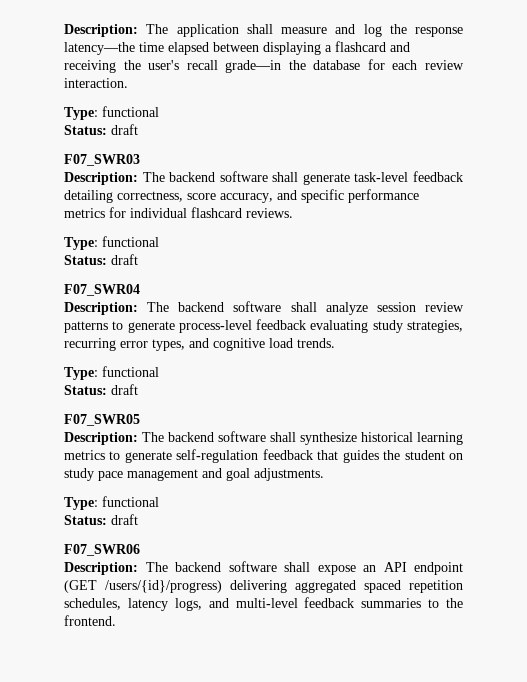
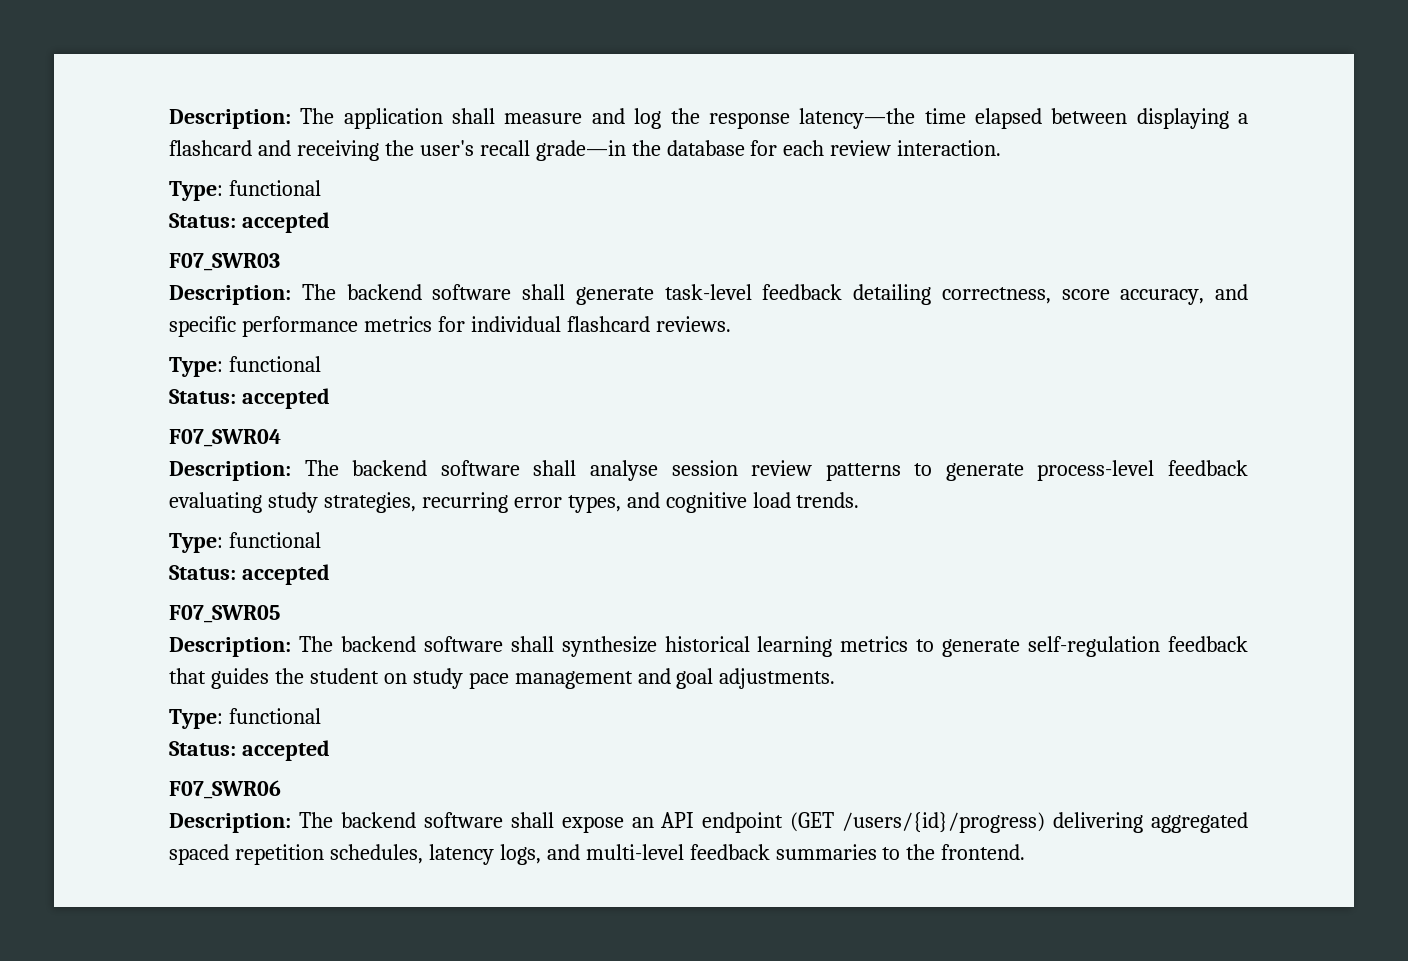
  Description: The application shall measure and log the response latency—the time elapsed between displaying a flashcard and receiving the user's recall grade—in the database for each review interaction.
  Type: functional
- Status: draft
+ Status: accepted
  Description: The backend software shall generate task-level feedback detailing correctness, score accuracy, and specific performance metrics for individual flashcard reviews.
  Type: functional
- Status: draft
+ Status: accepted
- Description: The backend software shall analyze session review patterns to generate process-level feedback evaluating study strategies, recurring error types, and cognitive load trends.
+ Description: The backend software shall analyse session review patterns to generate process-level feedback evaluating study strategies, recurring error types, and cognitive load trends.
  Type: functional
- Status: draft
+ Status: accepted
  Description: The backend software shall synthesize historical learning metrics to generate self-regulation feedback that guides the student on study pace management and goal adjustments.
  Type: functional
- Status: draft
+ Status: accepted

